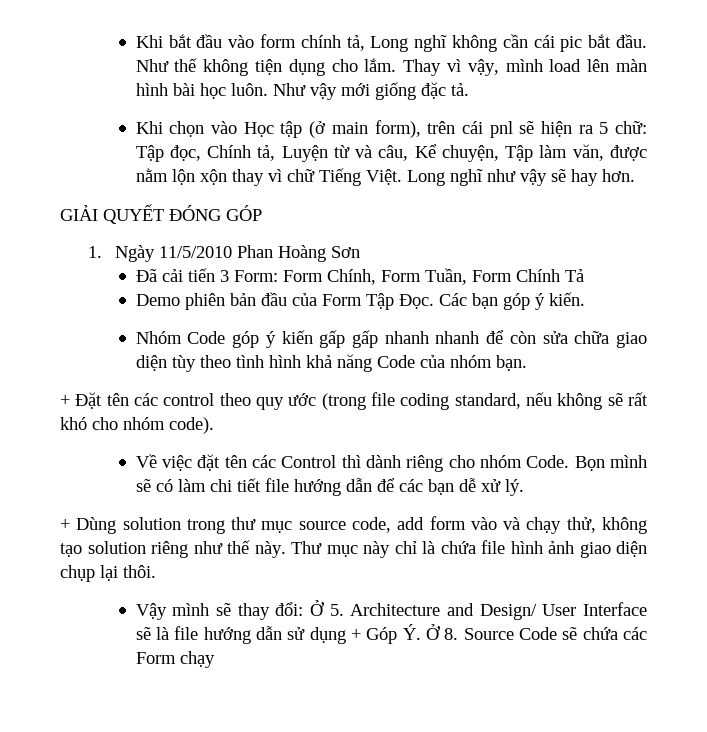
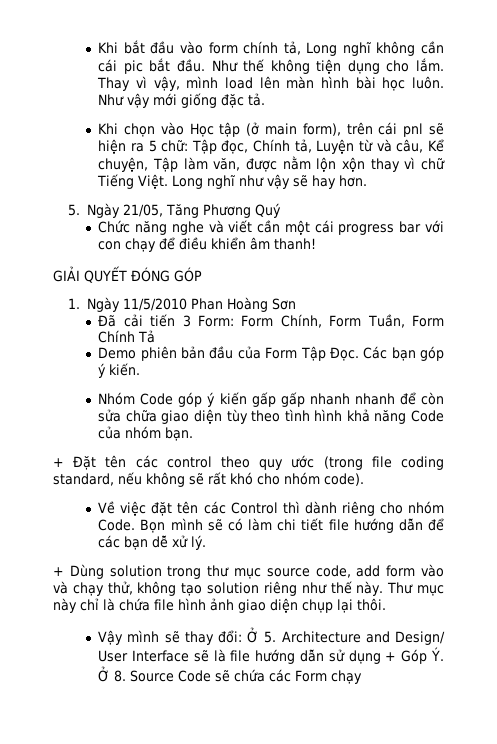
+ 5. Ngày 21/05, Tăng Phương Quý
+ Chức năng nghe và viết cần một cái progress bar với con chạy để điều khiển âm thanh!

